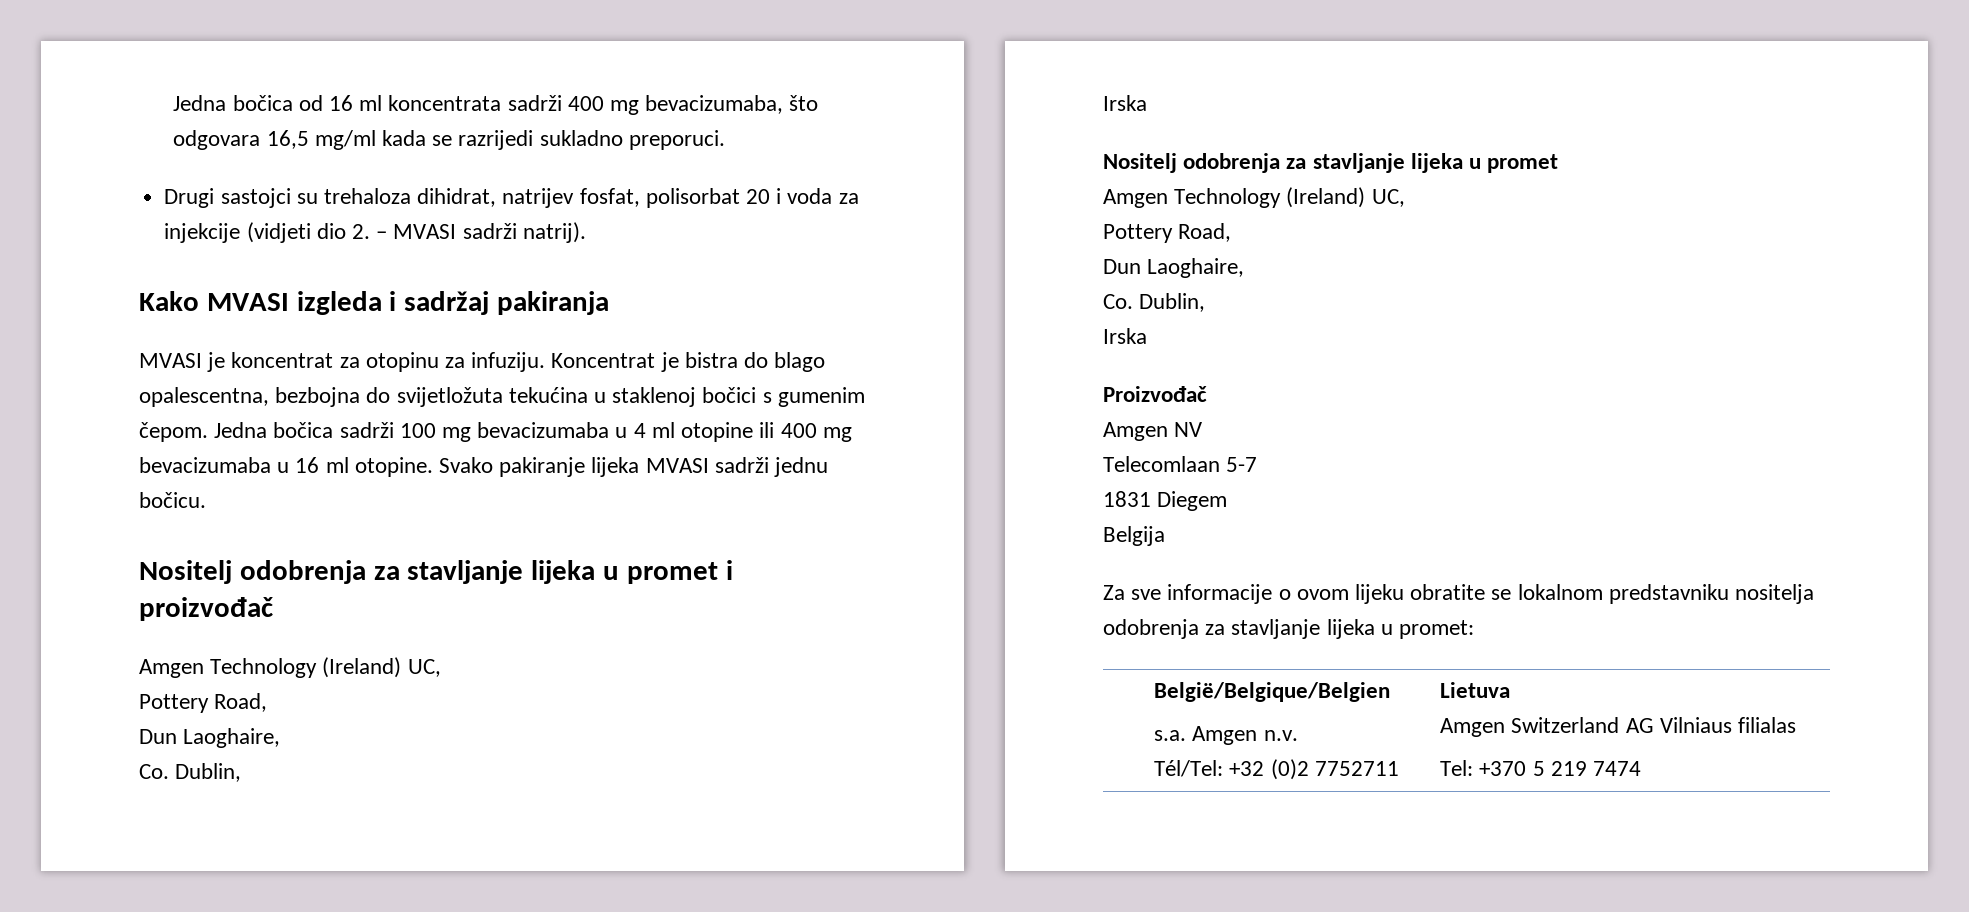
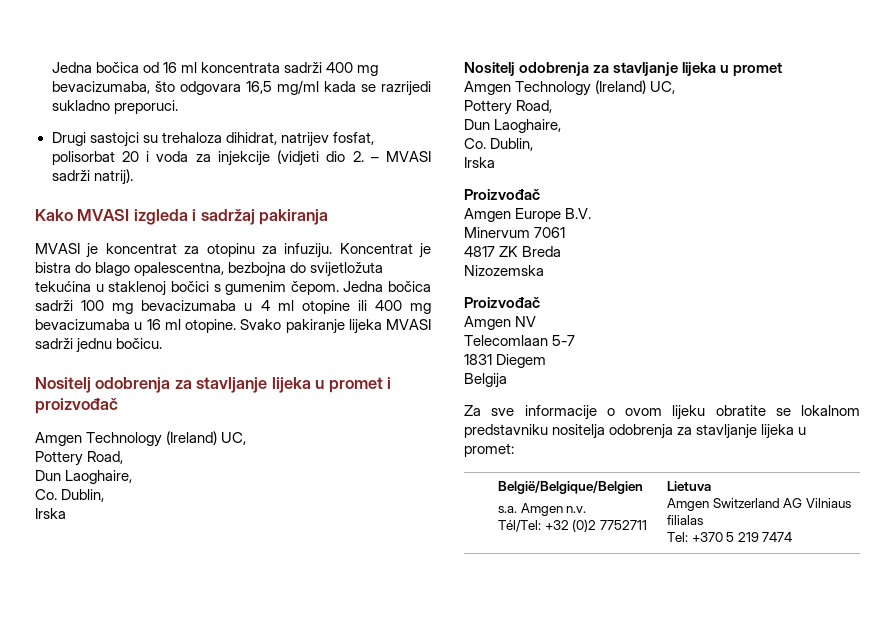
+ Amgen Europe B.V.
+ Minervum 7061
+ 4817 ZK Breda
+ Nizozemska
+ Proizvođač

